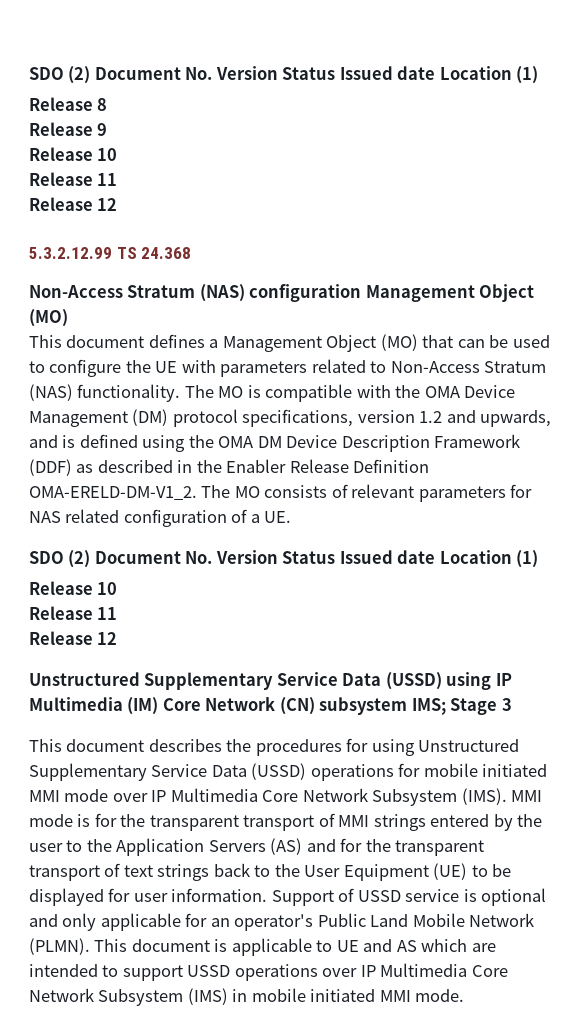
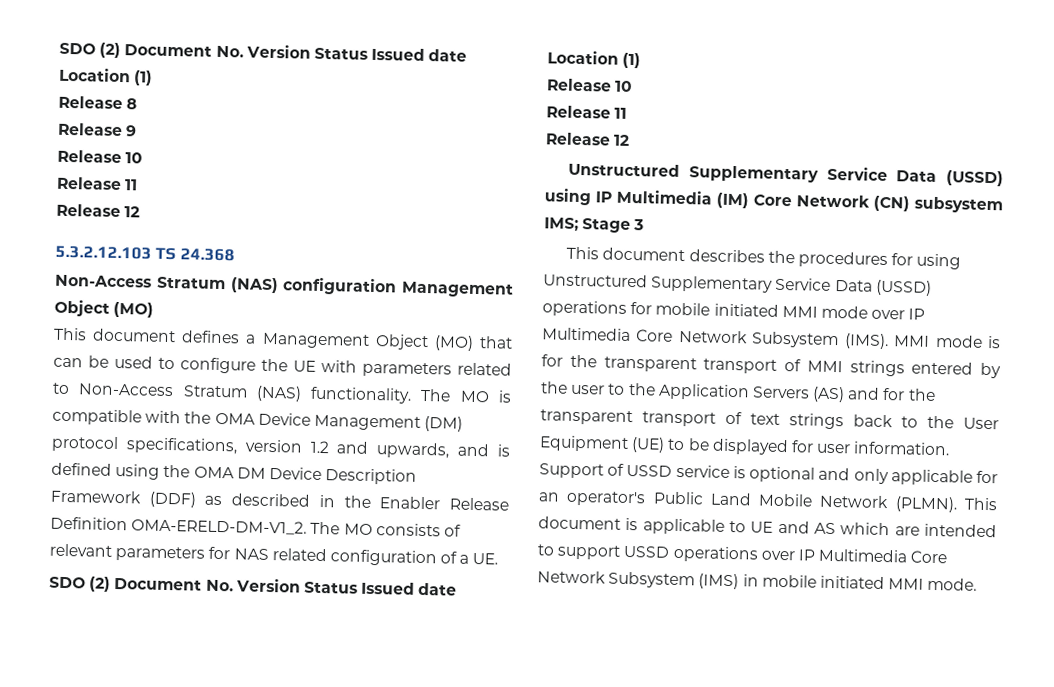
- 5.3.2.12.99 TS 24.368
+ 5.3.2.12.103 TS 24.368

